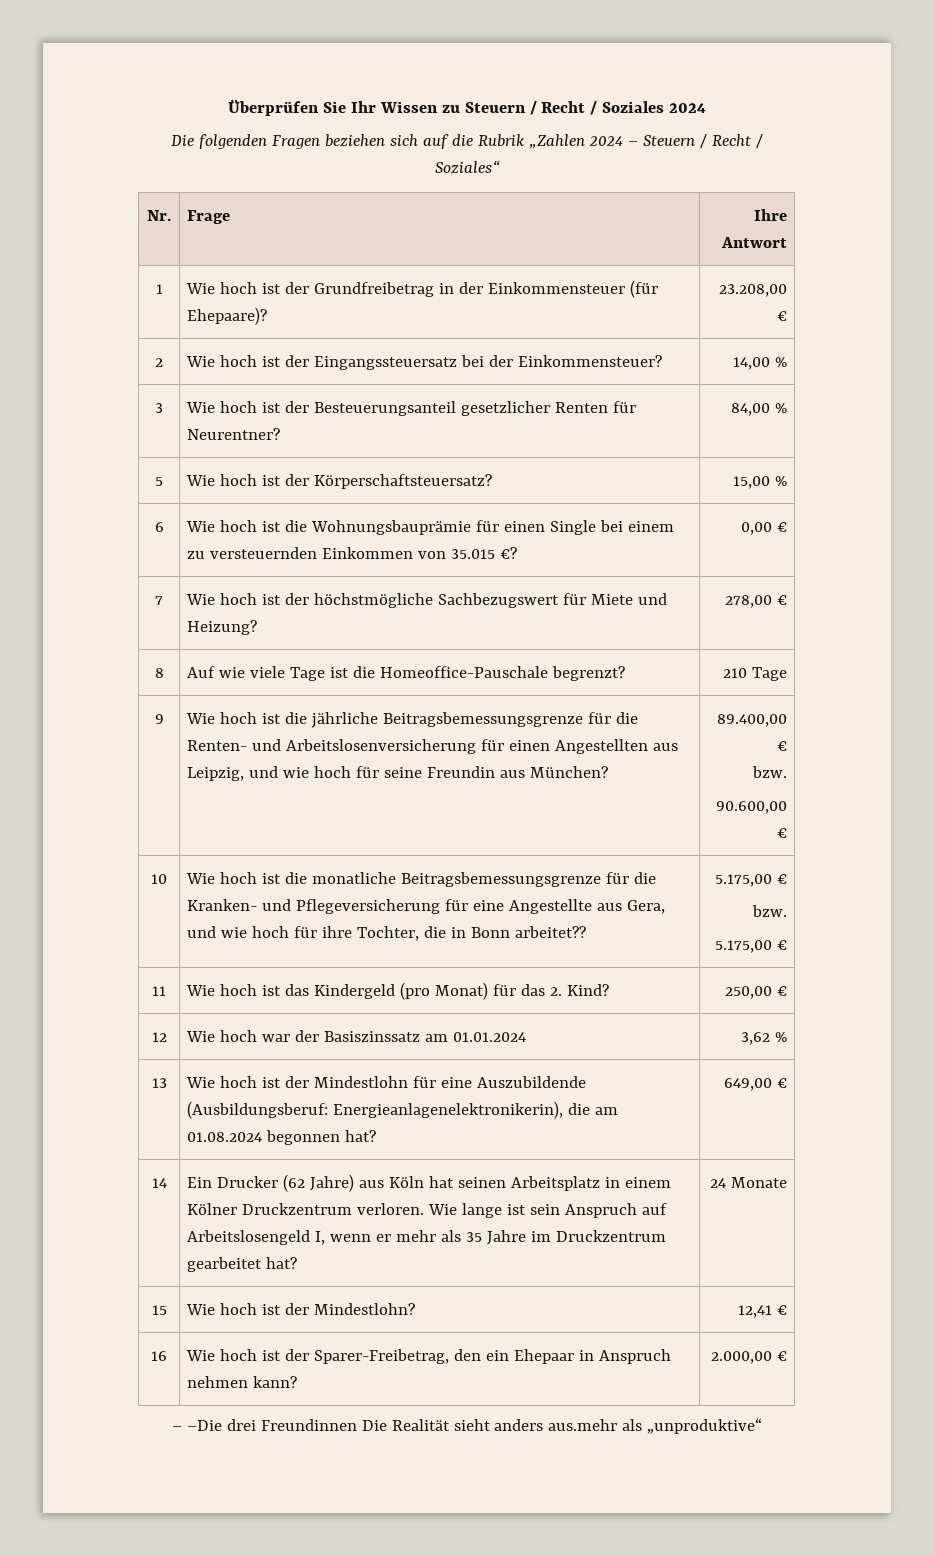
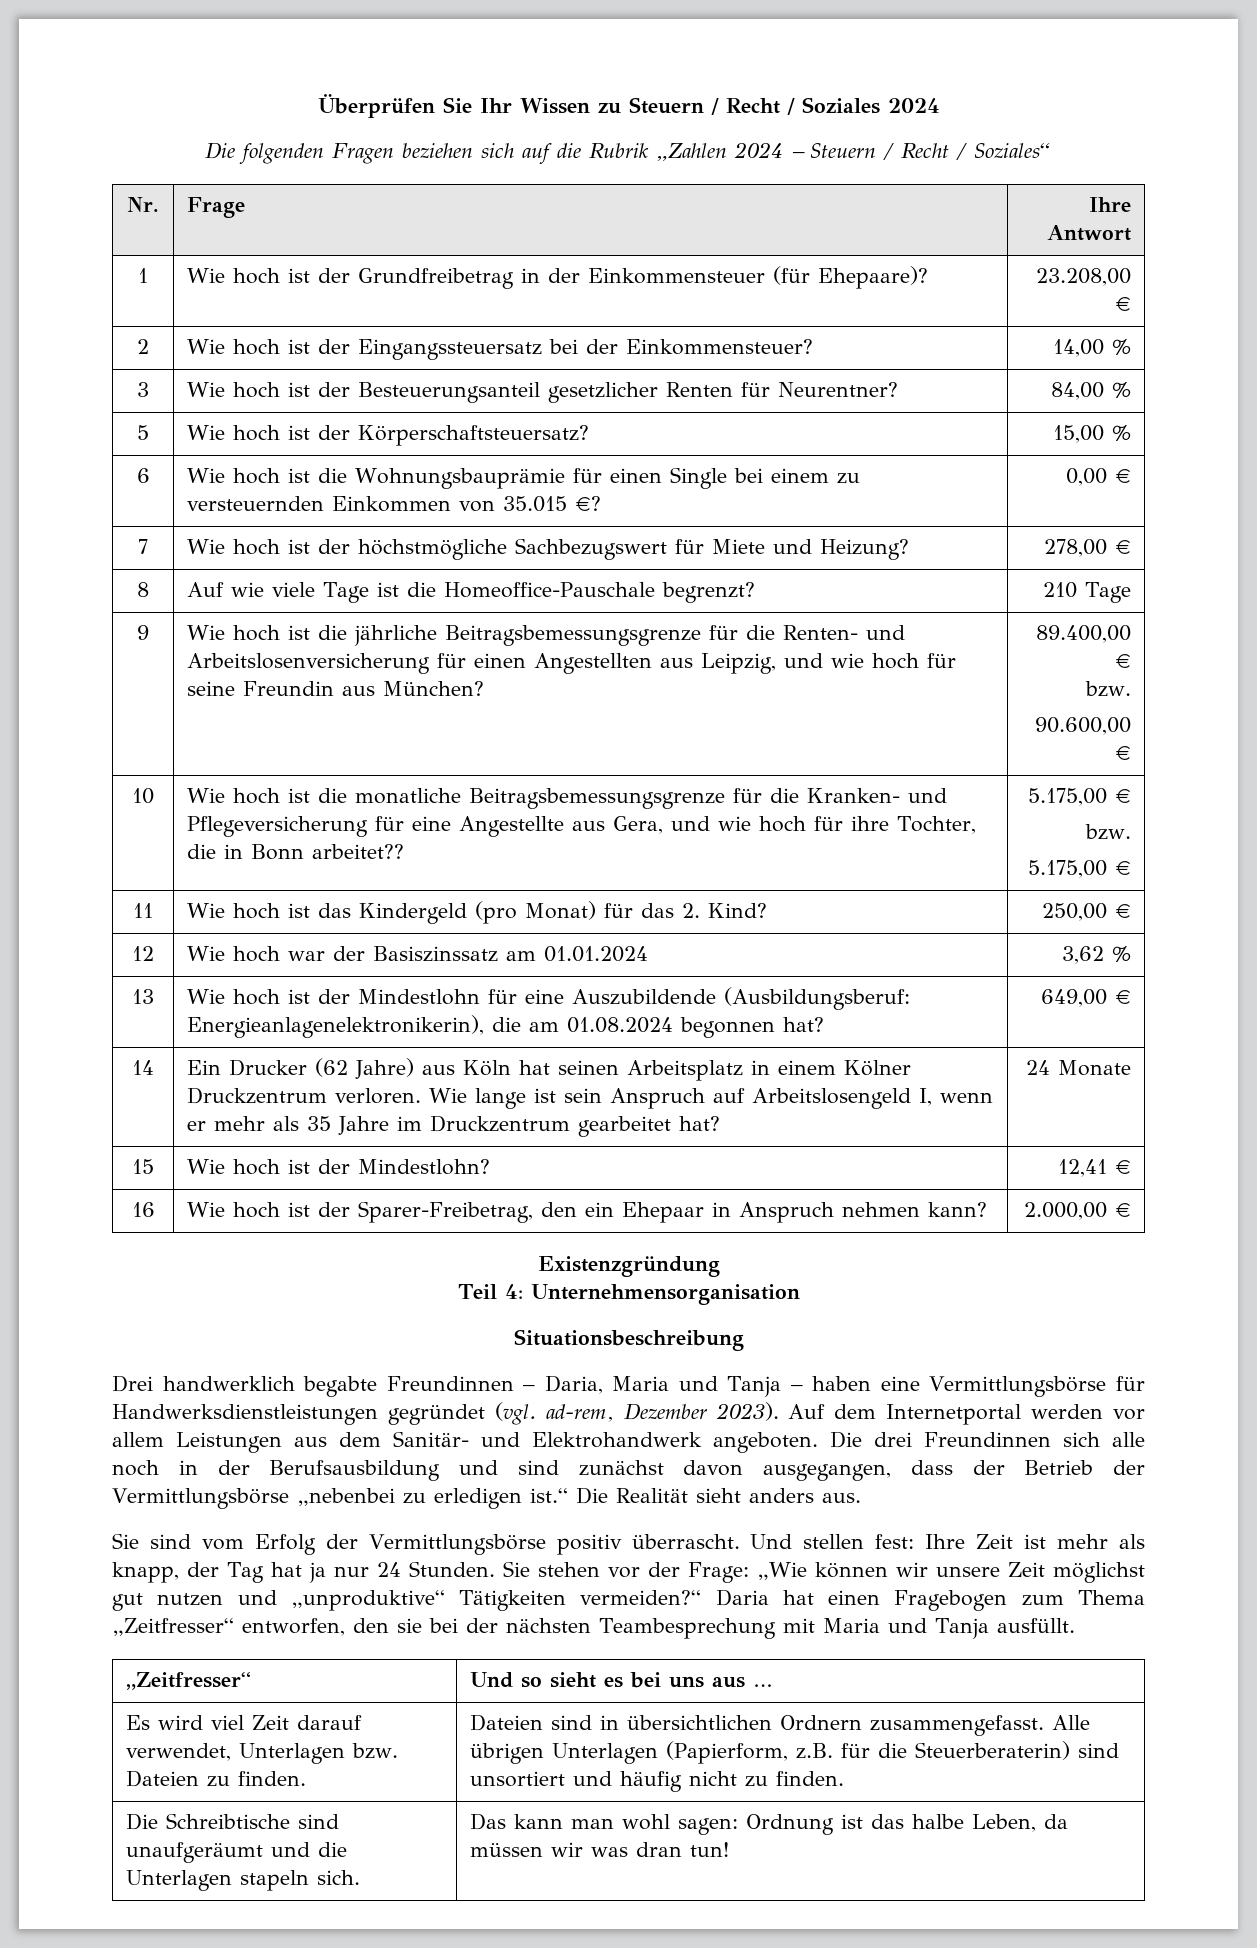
- – –Die drei Freundinnen Die Realität sieht anders aus.mehr als „unproduktive“
+ Existenzgründung
+ Teil 4: Unternehmensorganisation
+ Situationsbeschreibung
+ Drei handwerklich begabte Freundinnen – Daria, Maria und Tanja – haben eine Vermittlungsbörse für Handwerksdienstleistungen gegründet (vgl. ad-rem, Dezember 2023). Auf dem Internetportal werden vor allem Leistungen aus dem Sanitär- und Elektrohandwerk angeboten. Die drei Freundinnen sich alle noch in der Berufsausbildung und sind zunächst davon ausgegangen, dass der Betrieb der Vermittlungsbörse „nebenbei zu erledigen ist.“ Die Realität sieht anders aus.
+ Sie sind vom Erfolg der Vermittlungsbörse positiv überrascht. Und stellen fest: Ihre Zeit ist mehr als knapp, der Tag hat ja nur 24 Stunden. Sie stehen vor der Frage: „Wie können wir unsere Zeit möglichst gut nutzen und „unproduktive“ Tätigkeiten vermeiden?“ Daria hat einen Fragebogen zum Thema „Zeitfresser“ entworfen, den sie bei der nächsten Teambesprechung mit Maria und Tanja ausfüllt.
+ „Zeitfresser“ | Und so sieht es bei uns aus …
+ Es wird viel Zeit darauf verwendet, Unterlagen bzw. Dateien zu finden. | Dateien sind in übersichtlichen Ordnern zusammengefasst. Alle übrigen Unterlagen (Papierform, z.B. für die Steuerberaterin) sind unsortiert und häufig nicht zu finden.
+ Die Schreibtische sind unaufgeräumt und die Unterlagen stapeln sich. | Das kann man wohl sagen: Ordnung ist das halbe Leben, da müssen wir was dran tun!

